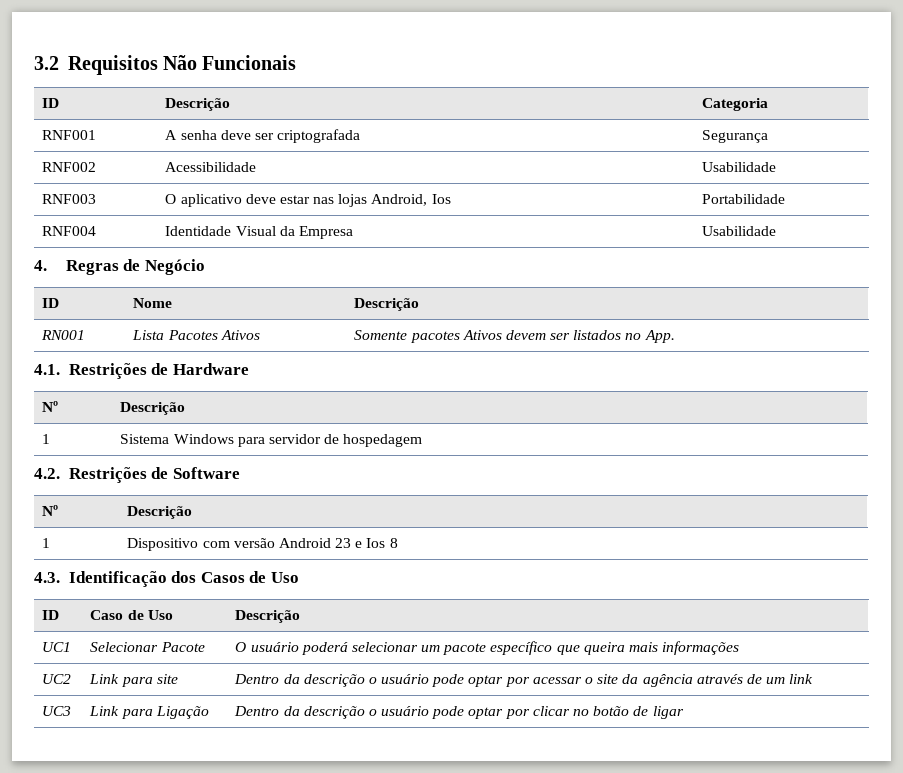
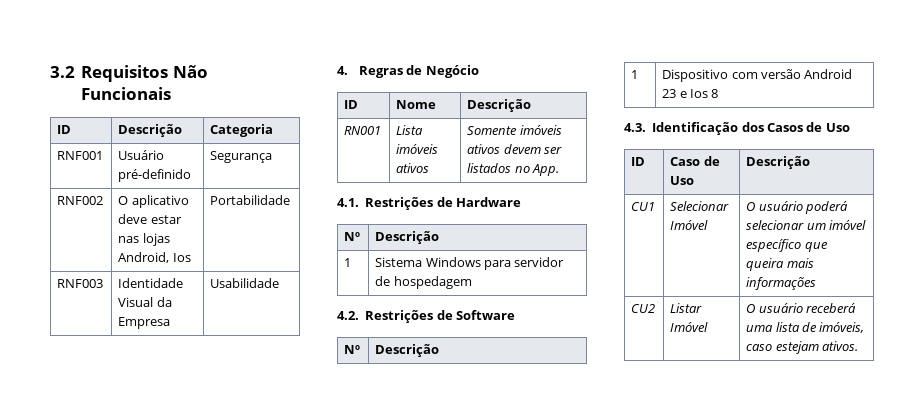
- RNF001 | A senha deve ser criptografada | Segurança
+ RNF001 | Usuário pré-definido | Segurança
- RNF002 | Acessibilidade | Usabilidade
- RNF003 | O aplicativo deve estar nas lojas Android, Ios | Portabilidade
+ RNF002 | O aplicativo deve estar nas lojas Android, Ios | Portabilidade
- RNF004 | Identidade Visual da Empresa | Usabilidade
+ RNF003 | Identidade Visual da Empresa | Usabilidade
- RN001 | Lista Pacotes Ativos | Somente pacotes Ativos devem ser listados no App.
+ RN001 | Lista imóveis ativos | Somente imóveis ativos devem ser listados no App.
- UC1 | Selecionar Pacote | O usuário poderá selecionar um pacote específico que queira mais informações
+ CU1 | Selecionar Imóvel | O usuário poderá selecionar um imóvel específico que queira mais informações
- UC2 | Link para site | Dentro da descrição o usuário pode optar por acessar o site da agência através de um link
- UC3 | Link para Ligação | Dentro da descrição o usuário pode optar por clicar no botão de ligar
+ CU2 | Listar Imóvel | O usuário receberá uma lista de imóveis, caso estejam ativos.

